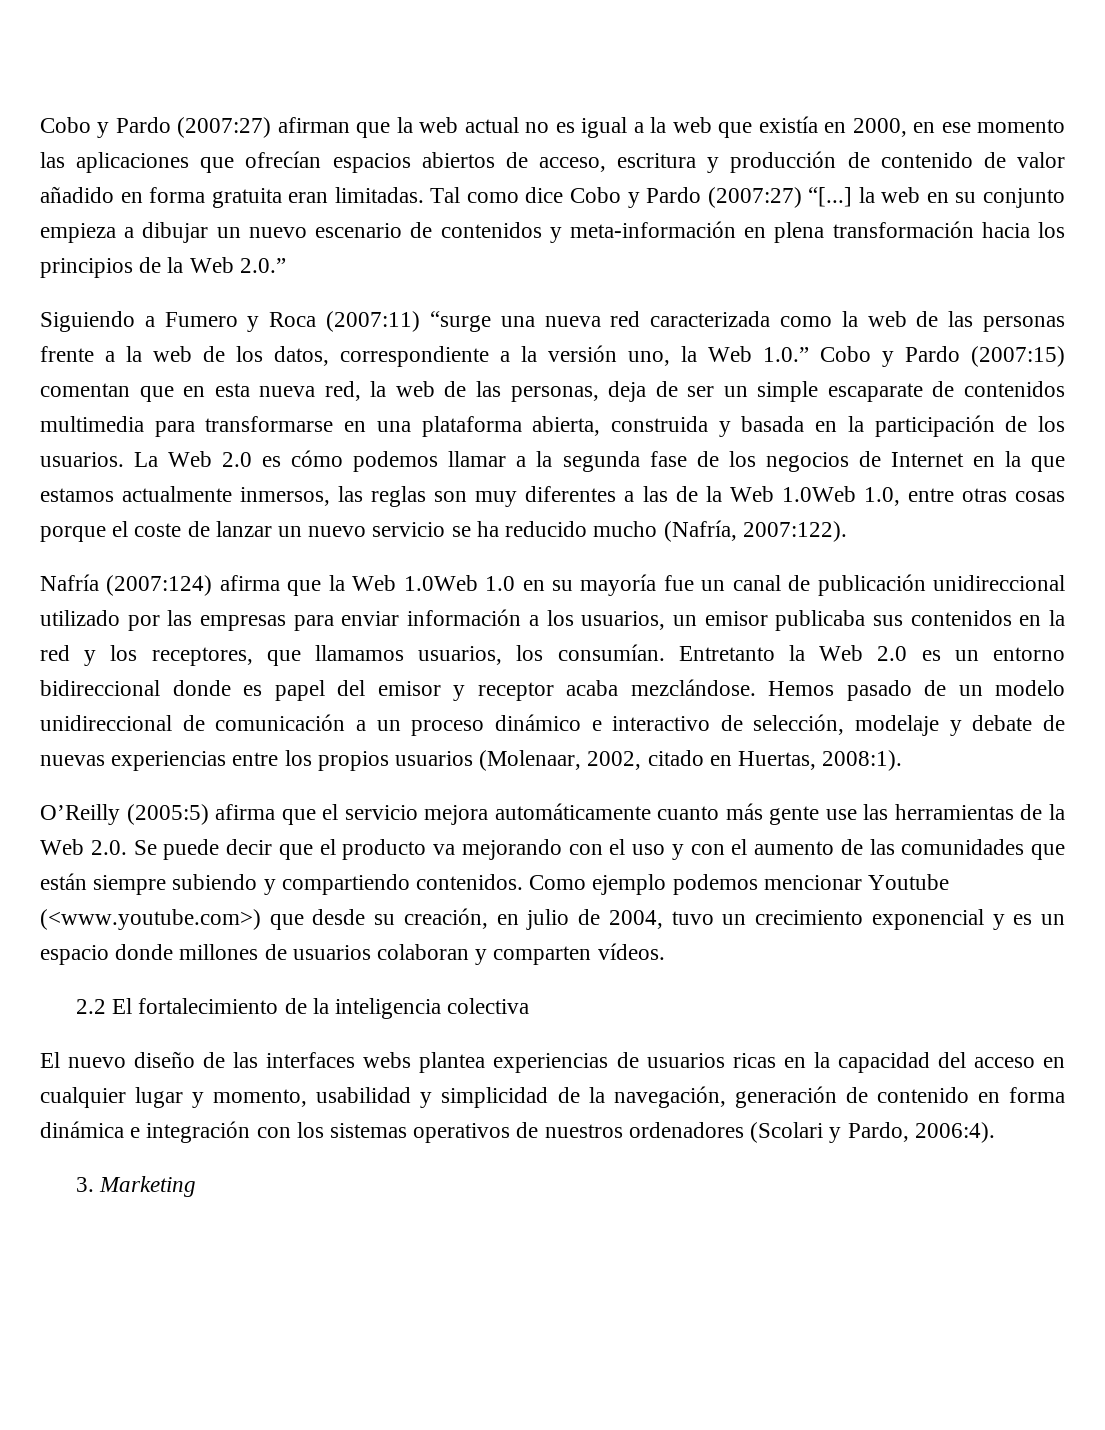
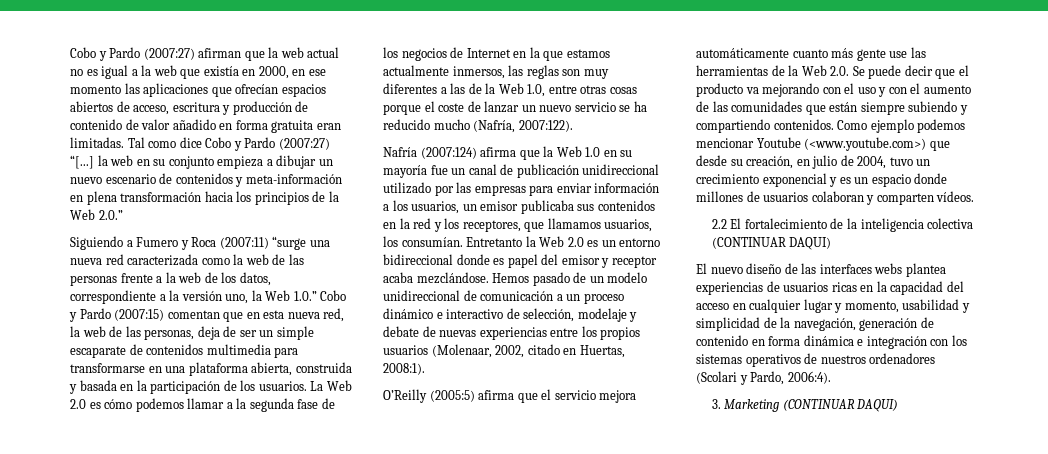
- La Web 2.0 es cómo podemos llamar a la segunda fase de los negocios de Internet en la que estamos actualmente inmersos, las reglas son muy diferentes a las de la Web 1.0Web 1.0, entre otras cosas porque el coste de lanzar un nuevo servicio se ha reducido mucho (Nafría, 2007:122).
+ La Web 2.0 es cómo podemos llamar a la segunda fase de los negocios de Internet en la que estamos actualmente inmersos, las reglas son muy diferentes a las de la Web 1.0, entre otras cosas porque el coste de lanzar un nuevo servicio se ha reducido mucho (Nafría, 2007:122).
- Nafría (2007:124) afirma que la Web 1.0Web 1.0 en su mayoría fue un canal de publicación unidireccional utilizado por las empresas para enviar información a los usuarios, un emisor publicaba sus contenidos en la red y los receptores, que llamamos usuarios, los consumían.
+ Nafría (2007:124) afirma que la Web 1.0 en su mayoría fue un canal de publicación unidireccional utilizado por las empresas para enviar información a los usuarios, un emisor publicaba sus contenidos en la red y los receptores, que llamamos usuarios, los consumían.
- 2.2 El fortalecimiento de la inteligencia colectiva
+ 2.2 El fortalecimiento de la inteligencia colectiva (CONTINUAR DAQUI)
- 3. Marketing
+ 3. Marketing (CONTINUAR DAQUI)

